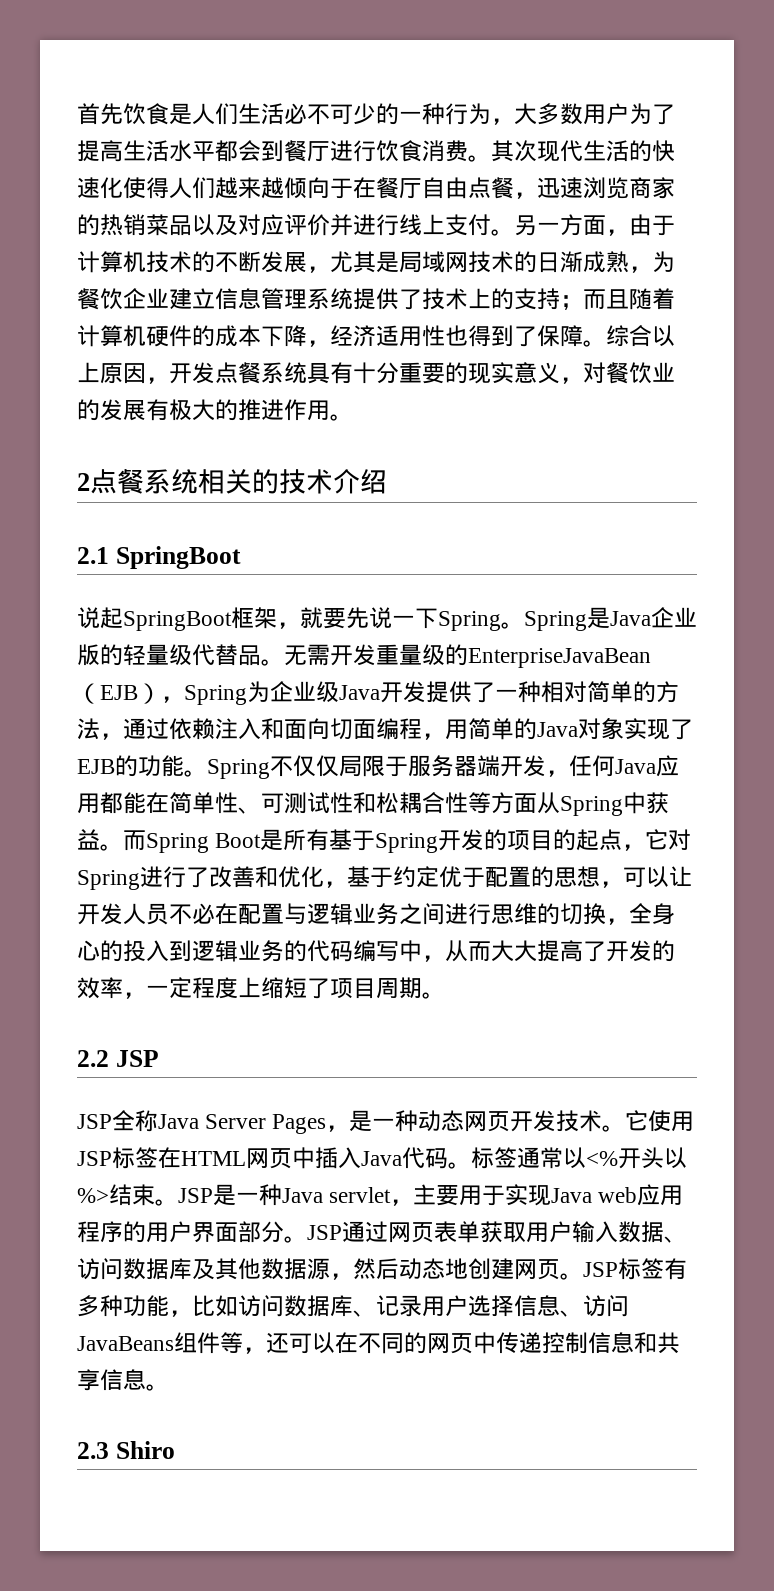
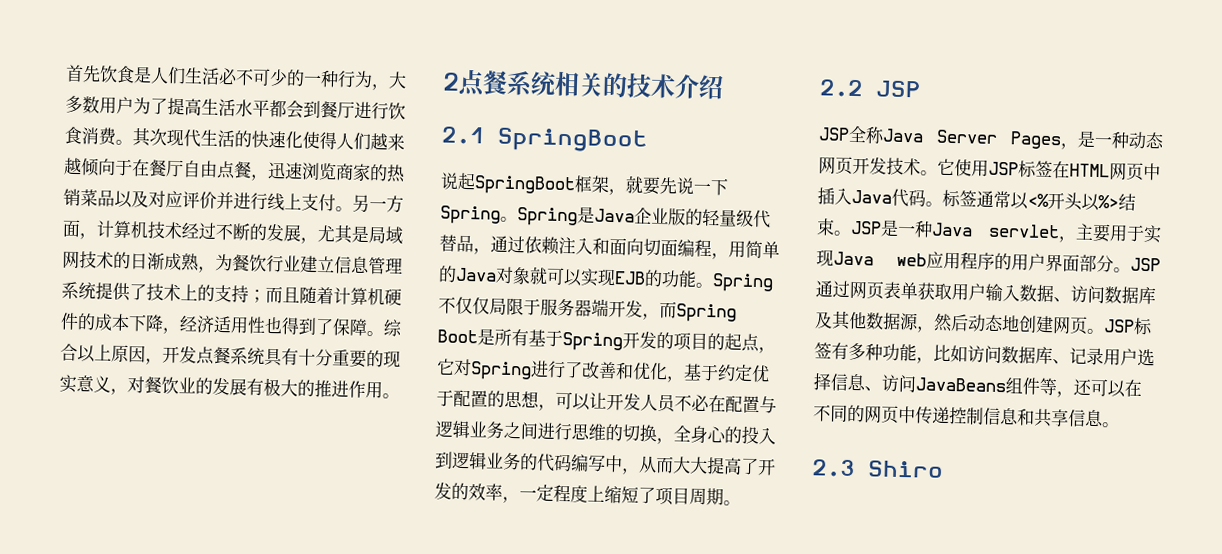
- 另一方面，由于计算机技术的不断发展，尤其是局域网技术的日渐成熟，为餐饮企业建立信息管理系统提供了技术上的支持；而且随着计算机硬件的成本下降，经济适用性也得到了保障。
+ 另一方面，计算机技术经过不断的发展，尤其是局域网技术的日渐成熟，为餐饮行业建立信息管理系统提供了技术上的支持；而且随着计算机硬件的成本下降，经济适用性也得到了保障。
- Spring是Java企业版的轻量级代替品。无需开发重量级的EnterpriseJavaBean（EJB），Spring为企业级Java开发提供了一种相对简单的方法，通过依赖注入和面向切面编程，用简单的Java对象实现了EJB的功能。
+ Spring是Java企业版的轻量级代替品，通过依赖注入和面向切面编程，用简单的Java对象就可以实现EJB的功能。
- Spring不仅仅局限于服务器端开发，任何Java应用都能在简单性、可测试性和松耦合性等方面从Spring中获益。而Spring Boot是所有基于Spring开发的项目的起点，它对Spring进行了改善和优化，基于约定优于配置的思想，可以让开发人员不必在配置与逻辑业务之间进行思维的切换，全身心的投入到逻辑业务的代码编写中，从而大大提高了开发的效率，一定程度上缩短了项目周期。
+ Spring不仅仅局限于服务器端开发，而Spring Boot是所有基于Spring开发的项目的起点，它对Spring进行了改善和优化，基于约定优于配置的思想，可以让开发人员不必在配置与逻辑业务之间进行思维的切换，全身心的投入到逻辑业务的代码编写中，从而大大提高了开发的效率，一定程度上缩短了项目周期。

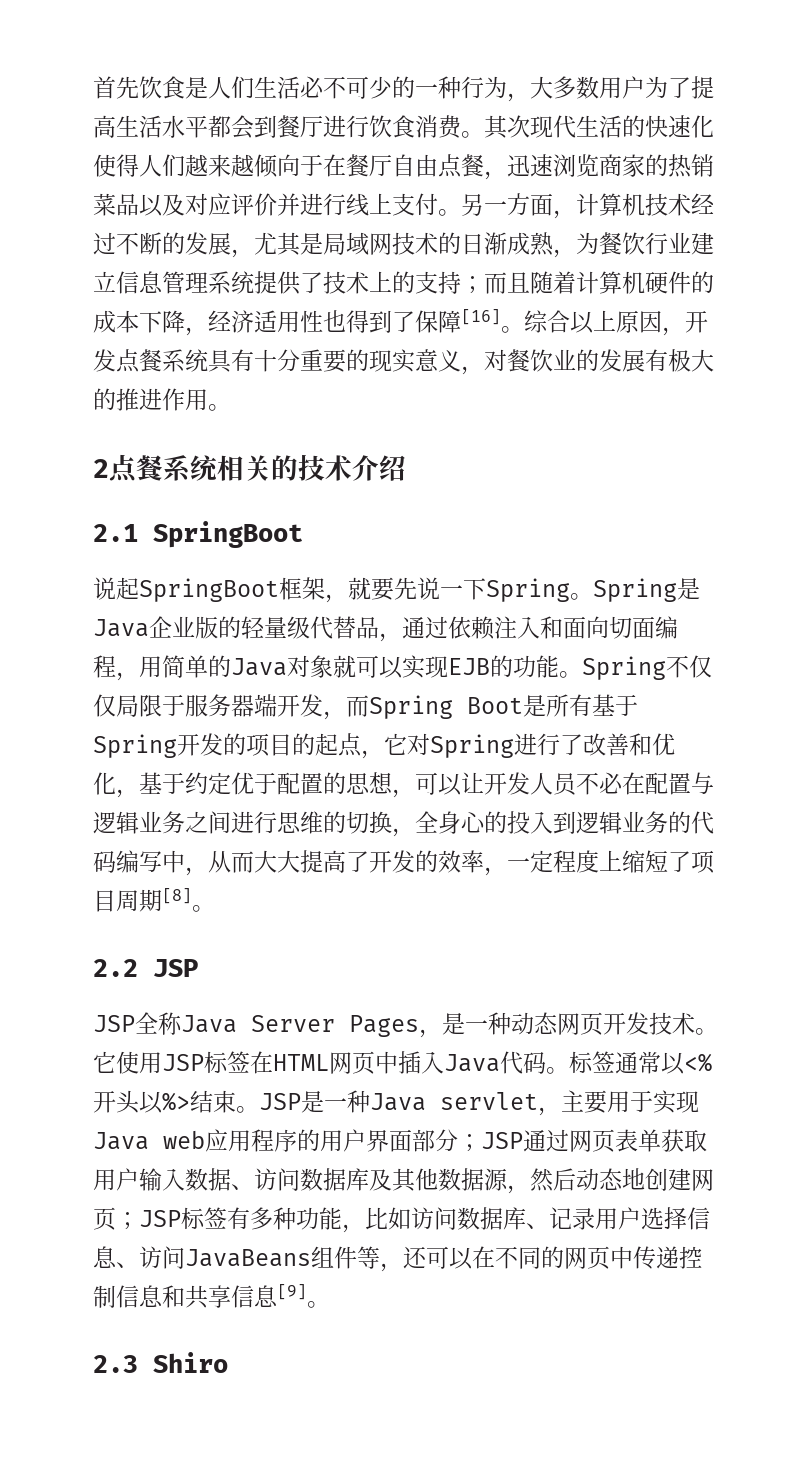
- 另一方面，计算机技术经过不断的发展，尤其是局域网技术的日渐成熟，为餐饮行业建立信息管理系统提供了技术上的支持；而且随着计算机硬件的成本下降，经济适用性也得到了保障。
+ 另一方面，计算机技术经过不断的发展，尤其是局域网技术的日渐成熟，为餐饮行业建立信息管理系统提供了技术上的支持；而且随着计算机硬件的成本下降，经济适用性也得到了保障[16]。
- Spring不仅仅局限于服务器端开发，而Spring Boot是所有基于Spring开发的项目的起点，它对Spring进行了改善和优化，基于约定优于配置的思想，可以让开发人员不必在配置与逻辑业务之间进行思维的切换，全身心的投入到逻辑业务的代码编写中，从而大大提高了开发的效率，一定程度上缩短了项目周期。
+ Spring不仅仅局限于服务器端开发，而Spring Boot是所有基于Spring开发的项目的起点，它对Spring进行了改善和优化，基于约定优于配置的思想，可以让开发人员不必在配置与逻辑业务之间进行思维的切换，全身心的投入到逻辑业务的代码编写中，从而大大提高了开发的效率，一定程度上缩短了项目周期[8]。
- JSP是一种Java servlet，主要用于实现Java web应用程序的用户界面部分。
+ JSP是一种Java servlet，主要用于实现Java web应用程序的用户界面部分；
- JSP通过网页表单获取用户输入数据、访问数据库及其他数据源，然后动态地创建网页。
+ JSP通过网页表单获取用户输入数据、访问数据库及其他数据源，然后动态地创建网页；
- JSP标签有多种功能，比如访问数据库、记录用户选择信息、访问JavaBeans组件等，还可以在不同的网页中传递控制信息和共享信息。
+ JSP标签有多种功能，比如访问数据库、记录用户选择信息、访问JavaBeans组件等，还可以在不同的网页中传递控制信息和共享信息[9]。

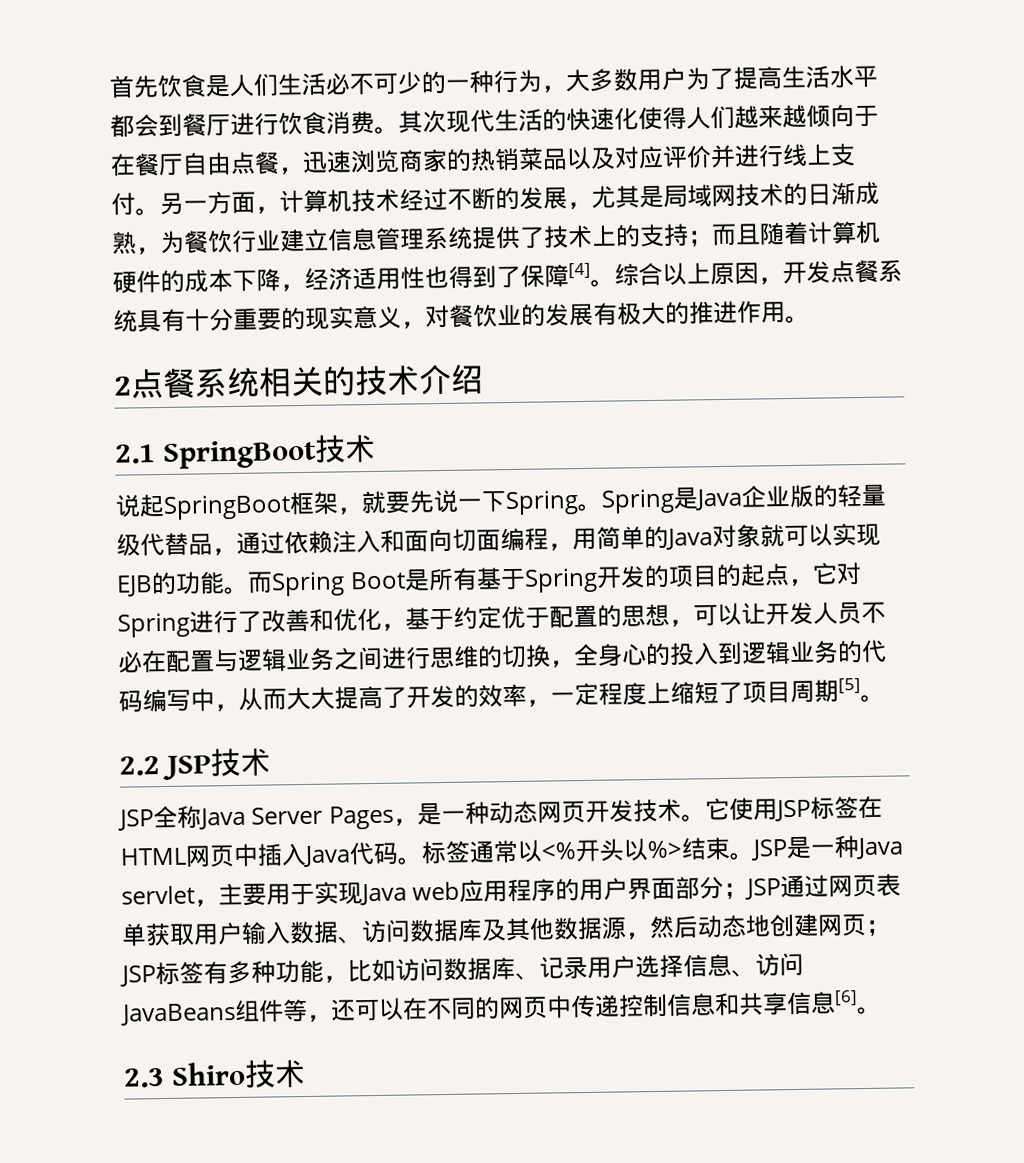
- 另一方面，计算机技术经过不断的发展，尤其是局域网技术的日渐成熟，为餐饮行业建立信息管理系统提供了技术上的支持；而且随着计算机硬件的成本下降，经济适用性也得到了保障[16]。
+ 另一方面，计算机技术经过不断的发展，尤其是局域网技术的日渐成熟，为餐饮行业建立信息管理系统提供了技术上的支持；而且随着计算机硬件的成本下降，经济适用性也得到了保障[4]。
- 2.1 SpringBoot
+ 2.1 SpringBoot技术
- Spring不仅仅局限于服务器端开发，而Spring Boot是所有基于Spring开发的项目的起点，它对Spring进行了改善和优化，基于约定优于配置的思想，可以让开发人员不必在配置与逻辑业务之间进行思维的切换，全身心的投入到逻辑业务的代码编写中，从而大大提高了开发的效率，一定程度上缩短了项目周期[8]。
+ 而Spring Boot是所有基于Spring开发的项目的起点，它对Spring进行了改善和优化，基于约定优于配置的思想，可以让开发人员不必在配置与逻辑业务之间进行思维的切换，全身心的投入到逻辑业务的代码编写中，从而大大提高了开发的效率，一定程度上缩短了项目周期[5]。
- 2.2 JSP
+ 2.2 JSP技术
- JSP标签有多种功能，比如访问数据库、记录用户选择信息、访问JavaBeans组件等，还可以在不同的网页中传递控制信息和共享信息[9]。
+ JSP标签有多种功能，比如访问数据库、记录用户选择信息、访问JavaBeans组件等，还可以在不同的网页中传递控制信息和共享信息[6]。
- 2.3 Shiro
+ 2.3 Shiro技术

